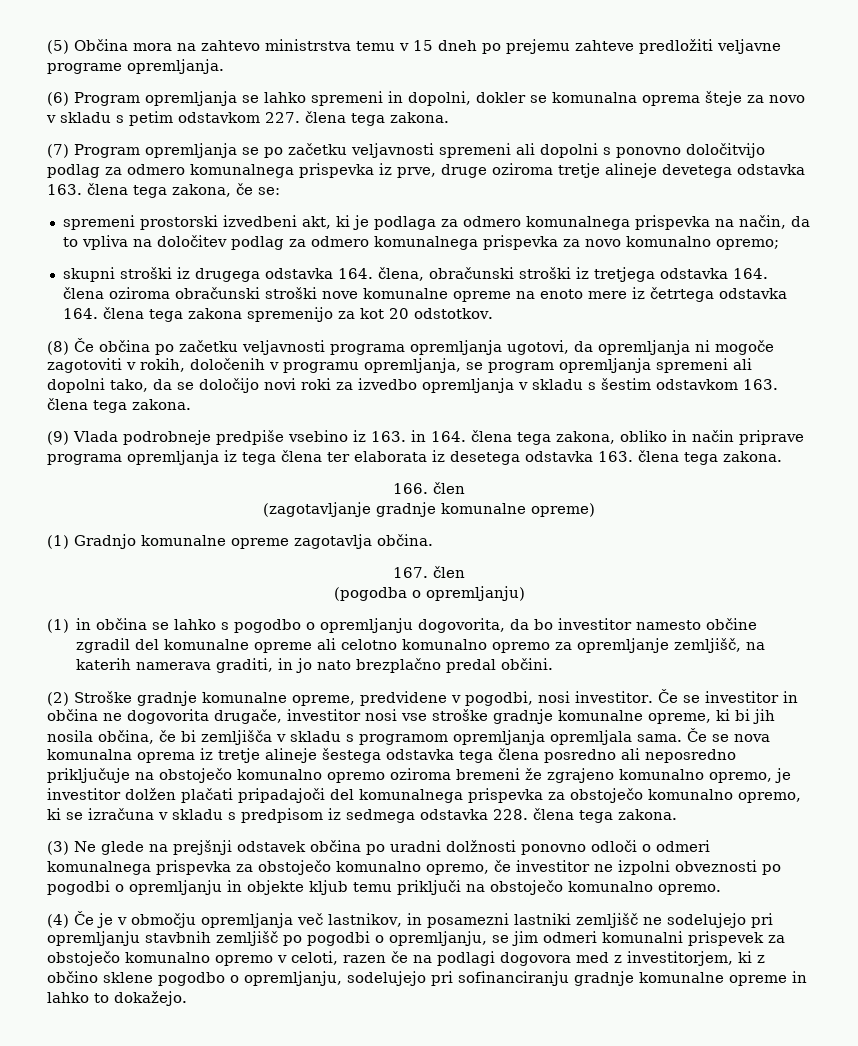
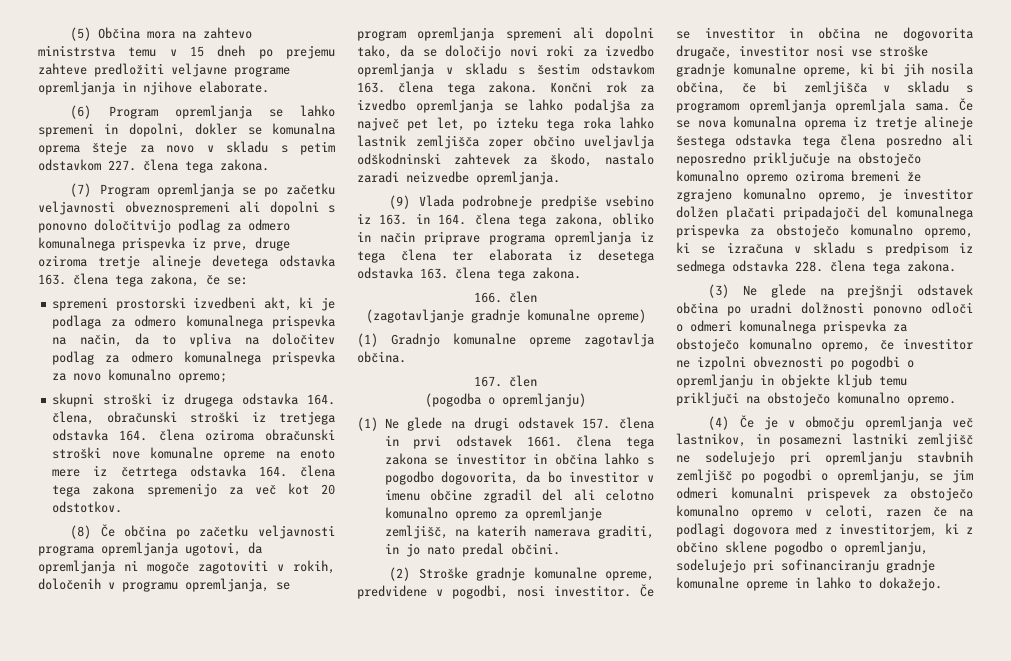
- (5) Občina mora na zahtevo ministrstva temu v 15 dneh po prejemu zahteve predložiti veljavne programe opremljanja.
+ (5) Občina mora na zahtevo ministrstva temu v 15 dneh po prejemu zahteve predložiti veljavne programe opremljanja in njihove elaborate.
- (7) Program opremljanja se po začetku veljavnosti spremeni ali dopolni s ponovno določitvijo podlag za odmero komunalnega prispevka iz prve, druge oziroma tretje alineje devetega odstavka 163. člena tega zakona, če se:
+ (7) Program opremljanja se po začetku veljavnosti obveznospremeni ali dopolni s ponovno določitvijo podlag za odmero komunalnega prispevka iz prve, druge oziroma tretje alineje devetega odstavka 163. člena tega zakona, če se:
- skupni stroški iz drugega odstavka 164. člena, obračunski stroški iz tretjega odstavka 164. člena oziroma obračunski stroški nove komunalne opreme na enoto mere iz četrtega odstavka 164. člena tega zakona spremenijo za kot 20 odstotkov.
+ skupni stroški iz drugega odstavka 164. člena, obračunski stroški iz tretjega odstavka 164. člena oziroma obračunski stroški nove komunalne opreme na enoto mere iz četrtega odstavka 164. člena tega zakona spremenijo za več kot 20 odstotkov.
+ Končni rok za izvedbo opremljanja se lahko podaljša za največ pet let, po izteku tega roka lahko lastnik zemljišča zoper občino uveljavlja odškodninski zahtevek za škodo, nastalo zaradi neizvedbe opremljanja.
- (1) in občina se lahko s pogodbo o opremljanju dogovorita, da bo investitor namesto občine zgradil del komunalne opreme ali celotno komunalno opremo za opremljanje zemljišč, na katerih namerava graditi, in jo nato brezplačno predal občini.
+ (1) Ne glede na drugi odstavek 157. člena in prvi odstavek 1661. člena tega zakona se investitor in občina lahko s pogodbo dogovorita, da bo investitor v imenu občine zgradil del ali celotno komunalno opremo za opremljanje zemljišč, na katerih namerava graditi, in jo nato predal občini.

